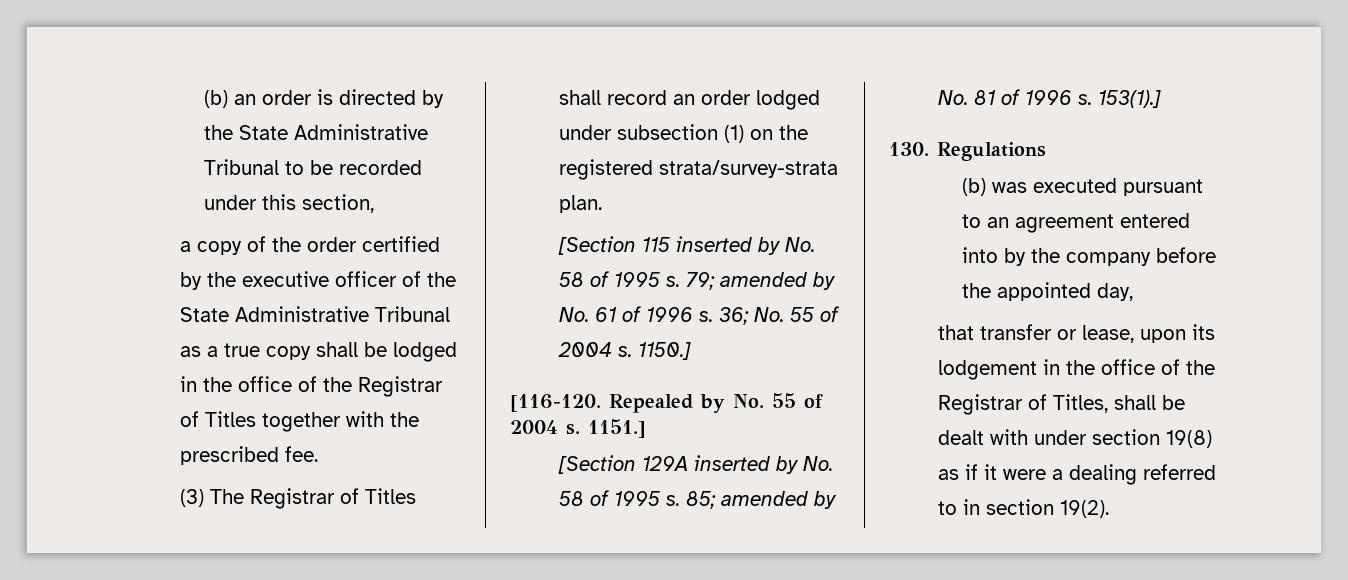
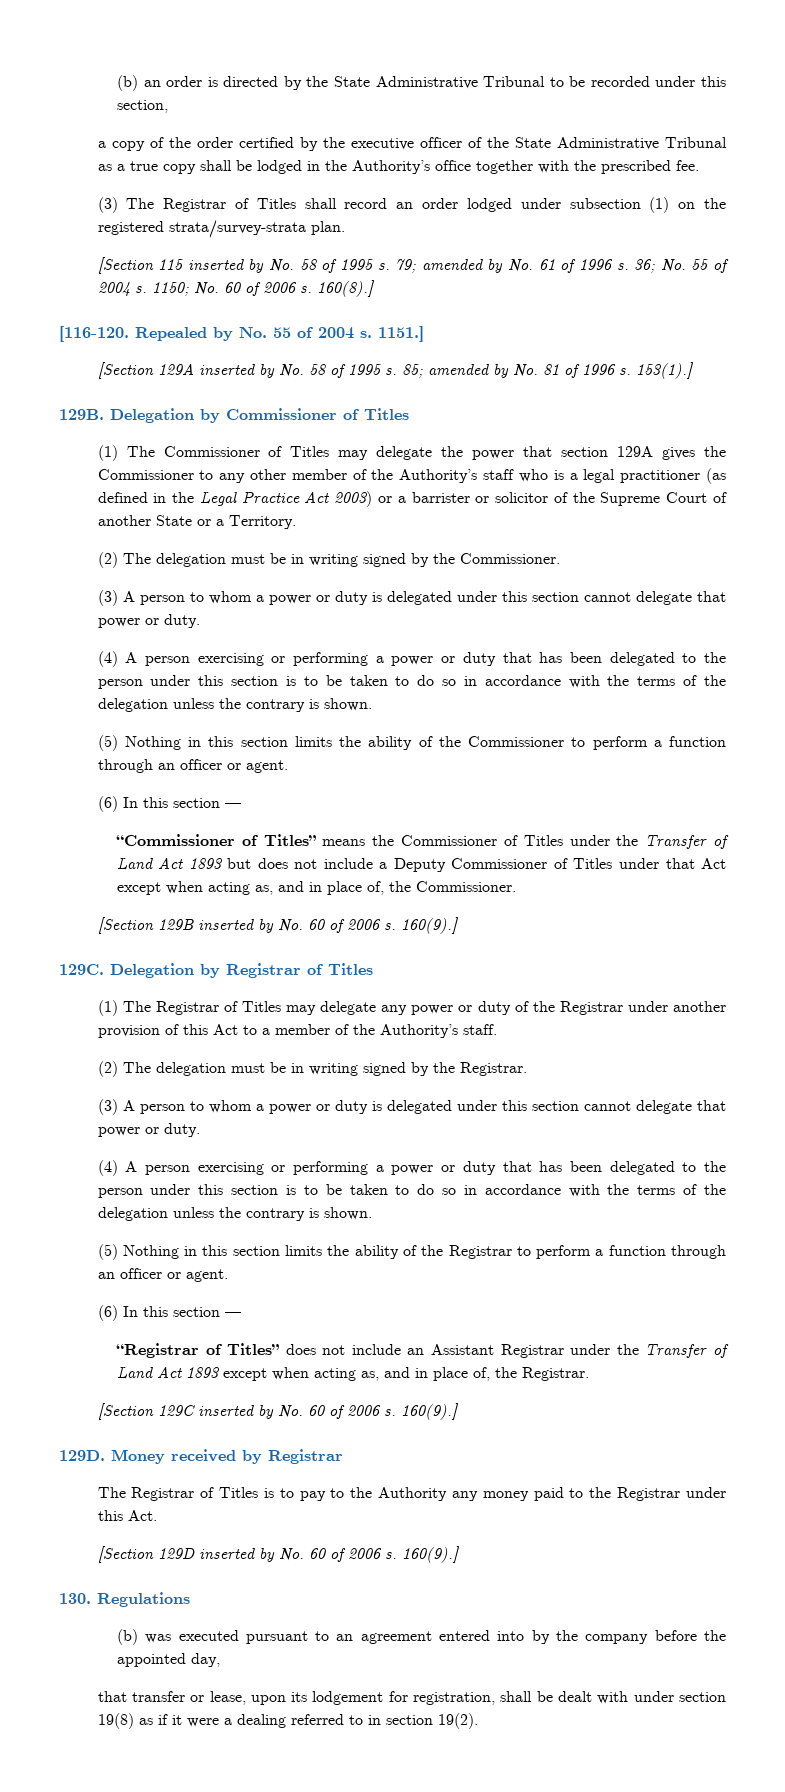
- a copy of the order certified by the executive officer of the State Administrative Tribunal as a true copy shall be lodged in the office of the Registrar of Titles together with the prescribed fee.
+ a copy of the order certified by the executive officer of the State Administrative Tribunal as a true copy shall be lodged in the Authority’s office together with the prescribed fee.
- 1150.]
+ 1150; No. 60 of 2006 s. 160(8).]
+ 129B. Delegation by Commissioner of Titles
+ (1) The Commissioner of Titles may delegate the power that section 129A gives the Commissioner to any other member of the Authority’s staff who is a legal practitioner (as defined in the Legal Practice Act 2003) or a barrister or solicitor of the Supreme Court of another State or a Territory.
+ (2) The delegation must be in writing signed by the Commissioner.
+ (3) A person to whom a power or duty is delegated under this section cannot delegate that power or duty.
+ (4) A person exercising or performing a power or duty that has been delegated to the person under this section is to be taken to do so in accordance with the terms of the delegation unless the contrary is shown.
+ (5) Nothing in this section limits the ability of the Commissioner to perform a function through an officer or agent.
+ (6) In this section —
+ “Commissioner of Titles” means the Commissioner of Titles under the Transfer of Land Act 1893 but does not include a Deputy Commissioner of Titles under that Act except when acting as, and in place of, the Commissioner.
+ [Section 129B inserted by No. 60 of 2006 s. 160(9).]
+ 129C. Delegation by Registrar of Titles
+ (1) The Registrar of Titles may delegate any power or duty of the Registrar under another provision of this Act to a member of the Authority’s staff.
+ (2) The delegation must be in writing signed by the Registrar.
+ (3) A person to whom a power or duty is delegated under this section cannot delegate that power or duty.
+ (4) A person exercising or performing a power or duty that has been delegated to the person under this section is to be taken to do so in accordance with the terms of the delegation unless the contrary is shown.
+ (5) Nothing in this section limits the ability of the Registrar to perform a function through an officer or agent.
+ (6) In this section —
+ “Registrar of Titles” does not include an Assistant Registrar under the Transfer of Land Act 1893 except when acting as, and in place of, the Registrar.
+ [Section 129C inserted by No. 60 of 2006 s. 160(9).]
+ 129D. Money received by Registrar
+ The Registrar of Titles is to pay to the Authority any money paid to the Registrar under this Act.
+ [Section 129D inserted by No. 60 of 2006 s. 160(9).]
- that transfer or lease, upon its lodgement in the office of the Registrar of Titles, shall be dealt with under section 19(8) as if it were a dealing referred to in section 19(2).
+ that transfer or lease, upon its lodgement for registration, shall be dealt with under section 19(8) as if it were a dealing referred to in section 19(2).

